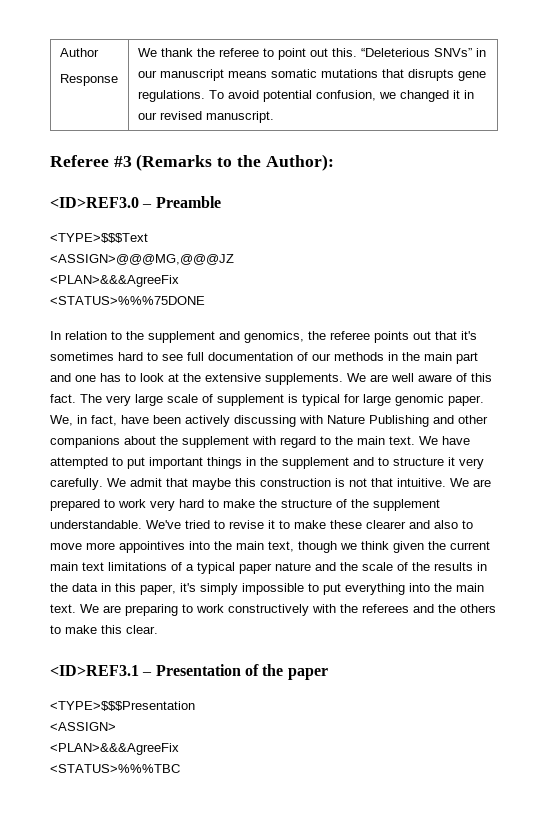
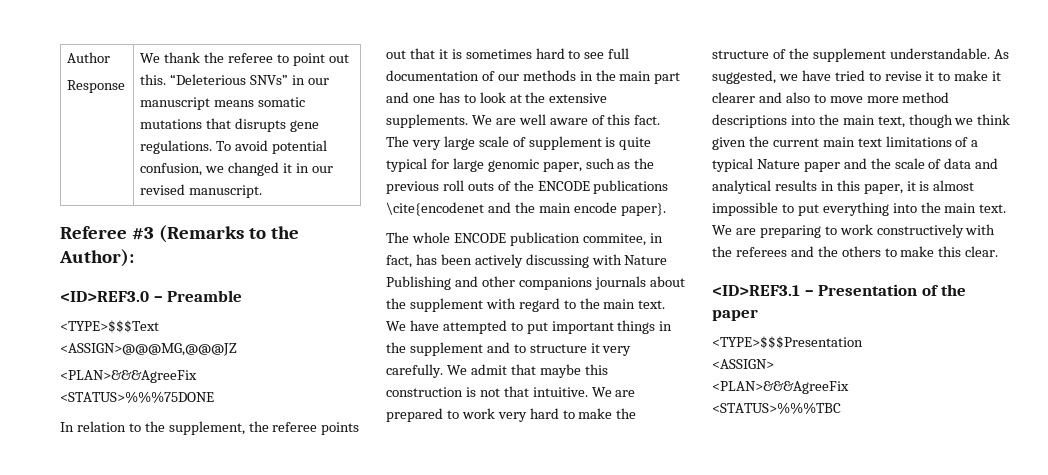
- In relation to the supplement and genomics, the referee points out that it's sometimes hard to see full documentation of our methods in the main part and one has to look at the extensive supplements.
+ In relation to the supplement, the referee points out that it is sometimes hard to see full documentation of our methods in the main part and one has to look at the extensive supplements.
- The very large scale of supplement is typical for large genomic paper. We, in fact, have been actively discussing with Nature Publishing and other companions about the supplement with regard to the main text.
+ The very large scale of supplement is quite typical for large genomic paper, such as the previous roll outs of the ENCODE publications \cite{encodenet and the main encode paper}.
+ The whole ENCODE publication commitee, in fact, has been actively discussing with Nature Publishing and other companions journals about the supplement with regard to the main text.
- We've tried to revise it to make these clearer and also to move more appointives into the main text, though we think given the current main text limitations of a typical paper nature and the scale of the results in the data in this paper, it's simply impossible to put everything into the main text.
+ As suggested, we have tried to revise it to make it clearer and also to move more method descriptions into the main text, though we think given the current main text limitations of a typical Nature paper and the scale of data and analytical results in this paper, it is almost impossible to put everything into the main text.

